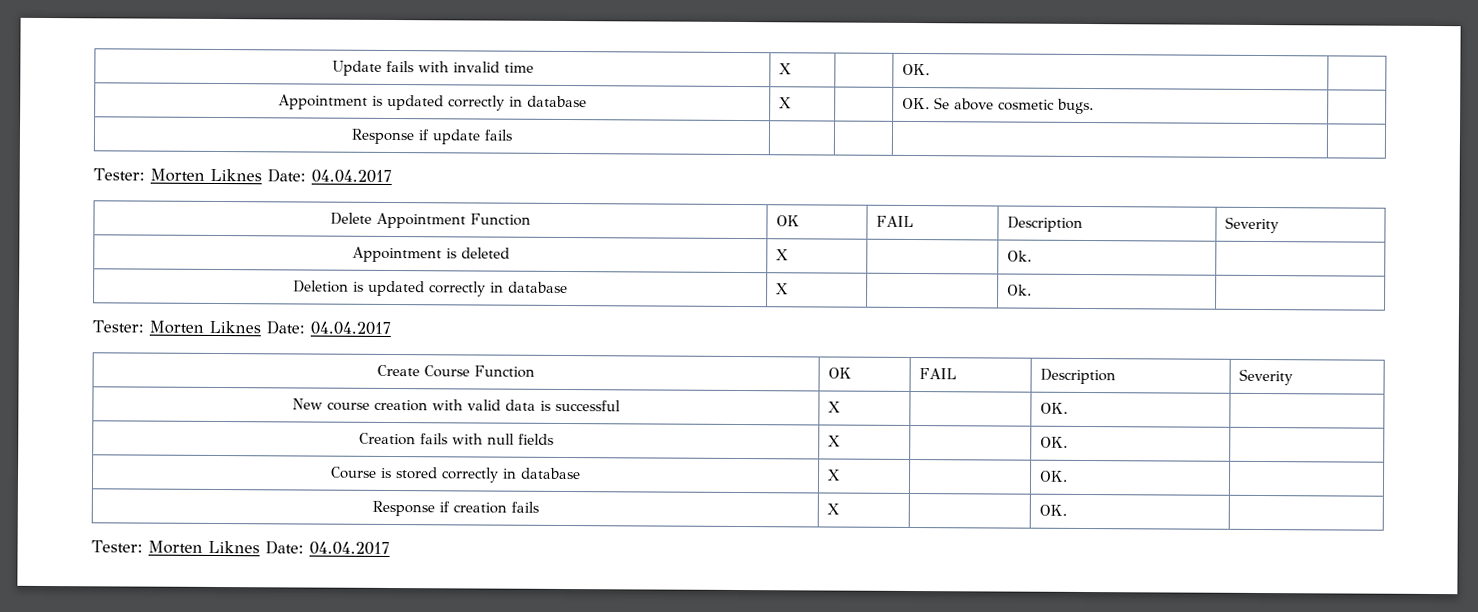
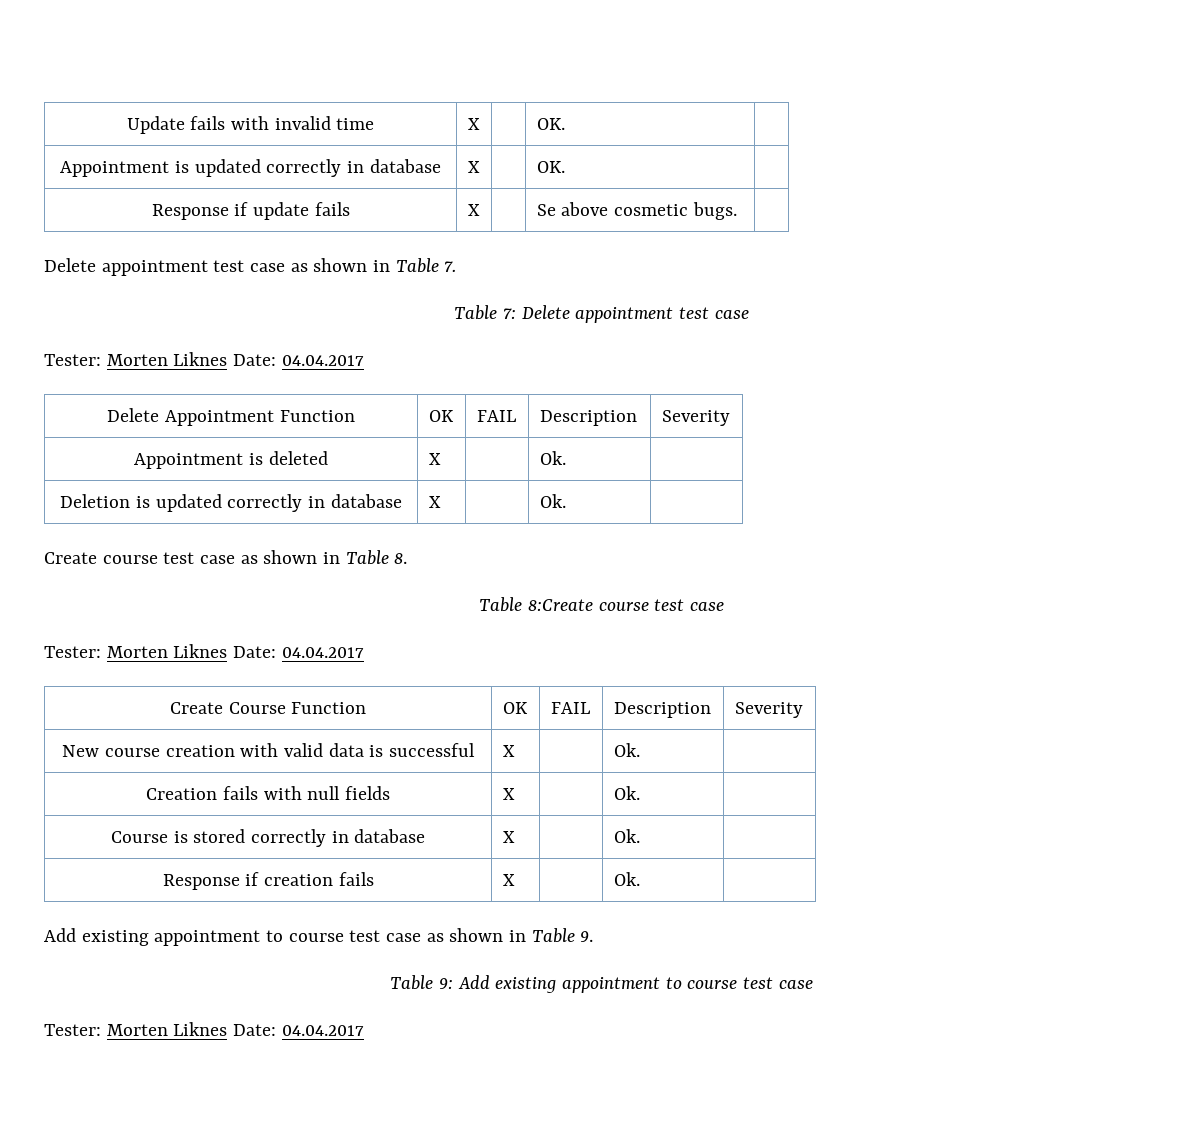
- Appointment is updated correctly in database | X | | OK. Se above cosmetic bugs. |
+ Appointment is updated correctly in database | X | | OK. |
- Response if update fails | | | |
+ Response if update fails | X | | Se above cosmetic bugs. |
+ Delete appointment test case as shown in Table 7.
+ Table 7: Delete appointment test case
+ Create course test case as shown in Table 8.
+ Table 8:Create course test case
- New course creation with valid data is successful | X | | OK. |
+ New course creation with valid data is successful | X | | Ok. |
- Creation fails with null fields | X | | OK. |
+ Creation fails with null fields | X | | Ok. |
- Course is stored correctly in database | X | | OK. |
+ Course is stored correctly in database | X | | Ok. |
- Response if creation fails | X | | OK. |
+ Response if creation fails | X | | Ok. |
+ Add existing appointment to course test case as shown in Table 9.
+ Table 9: Add existing appointment to course test case

